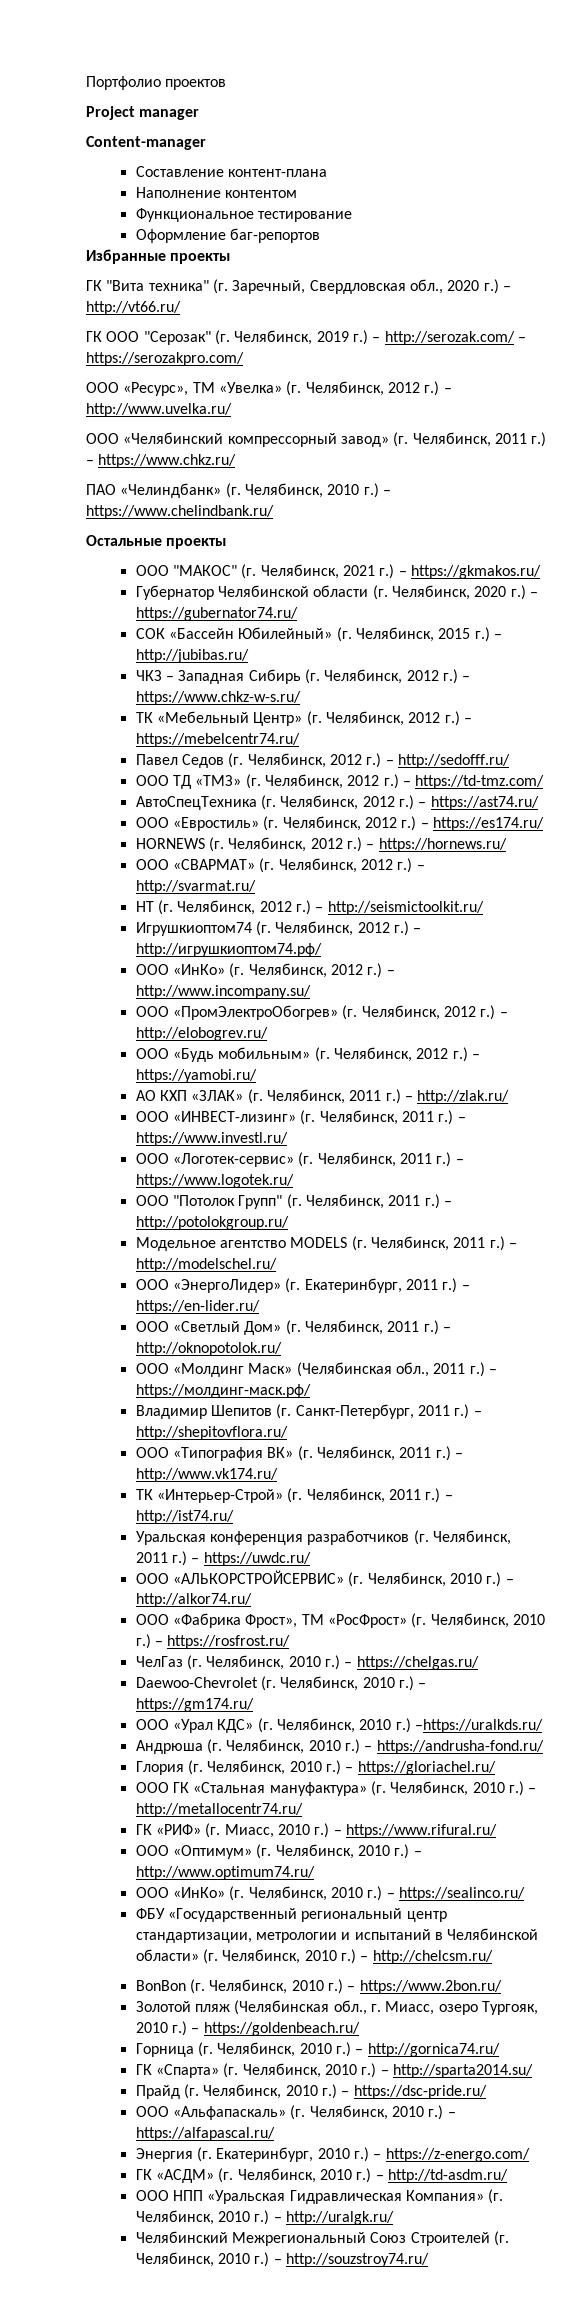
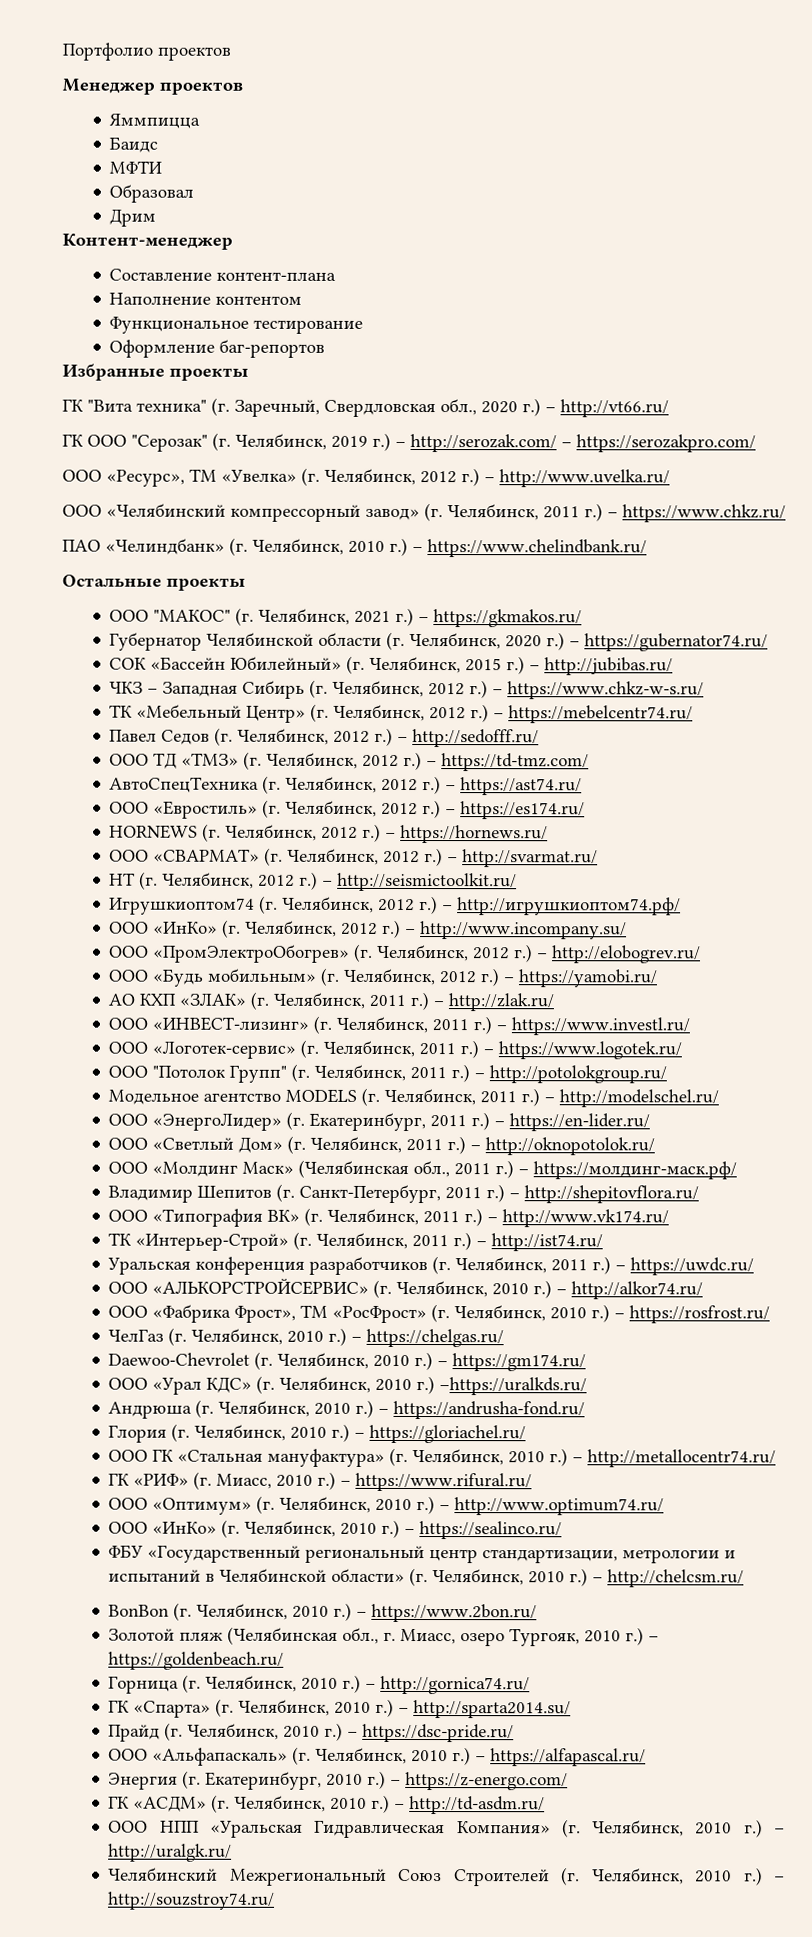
- Project manager
- Content-manager
+ Менеджер проектов
+ Яммпицца
+ Баидс
+ МФТИ
+ Образовал
+ Дрим
+ Контент-менеджер

